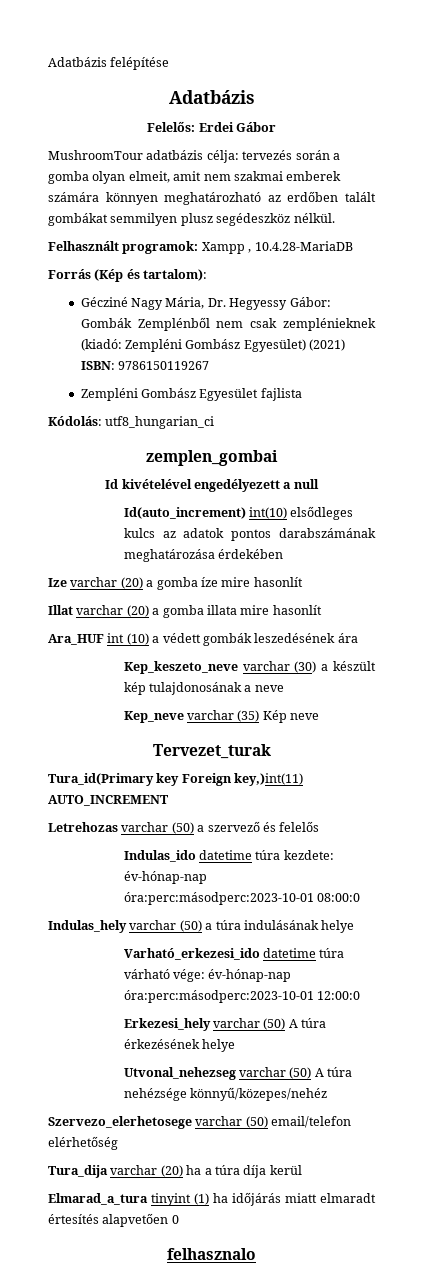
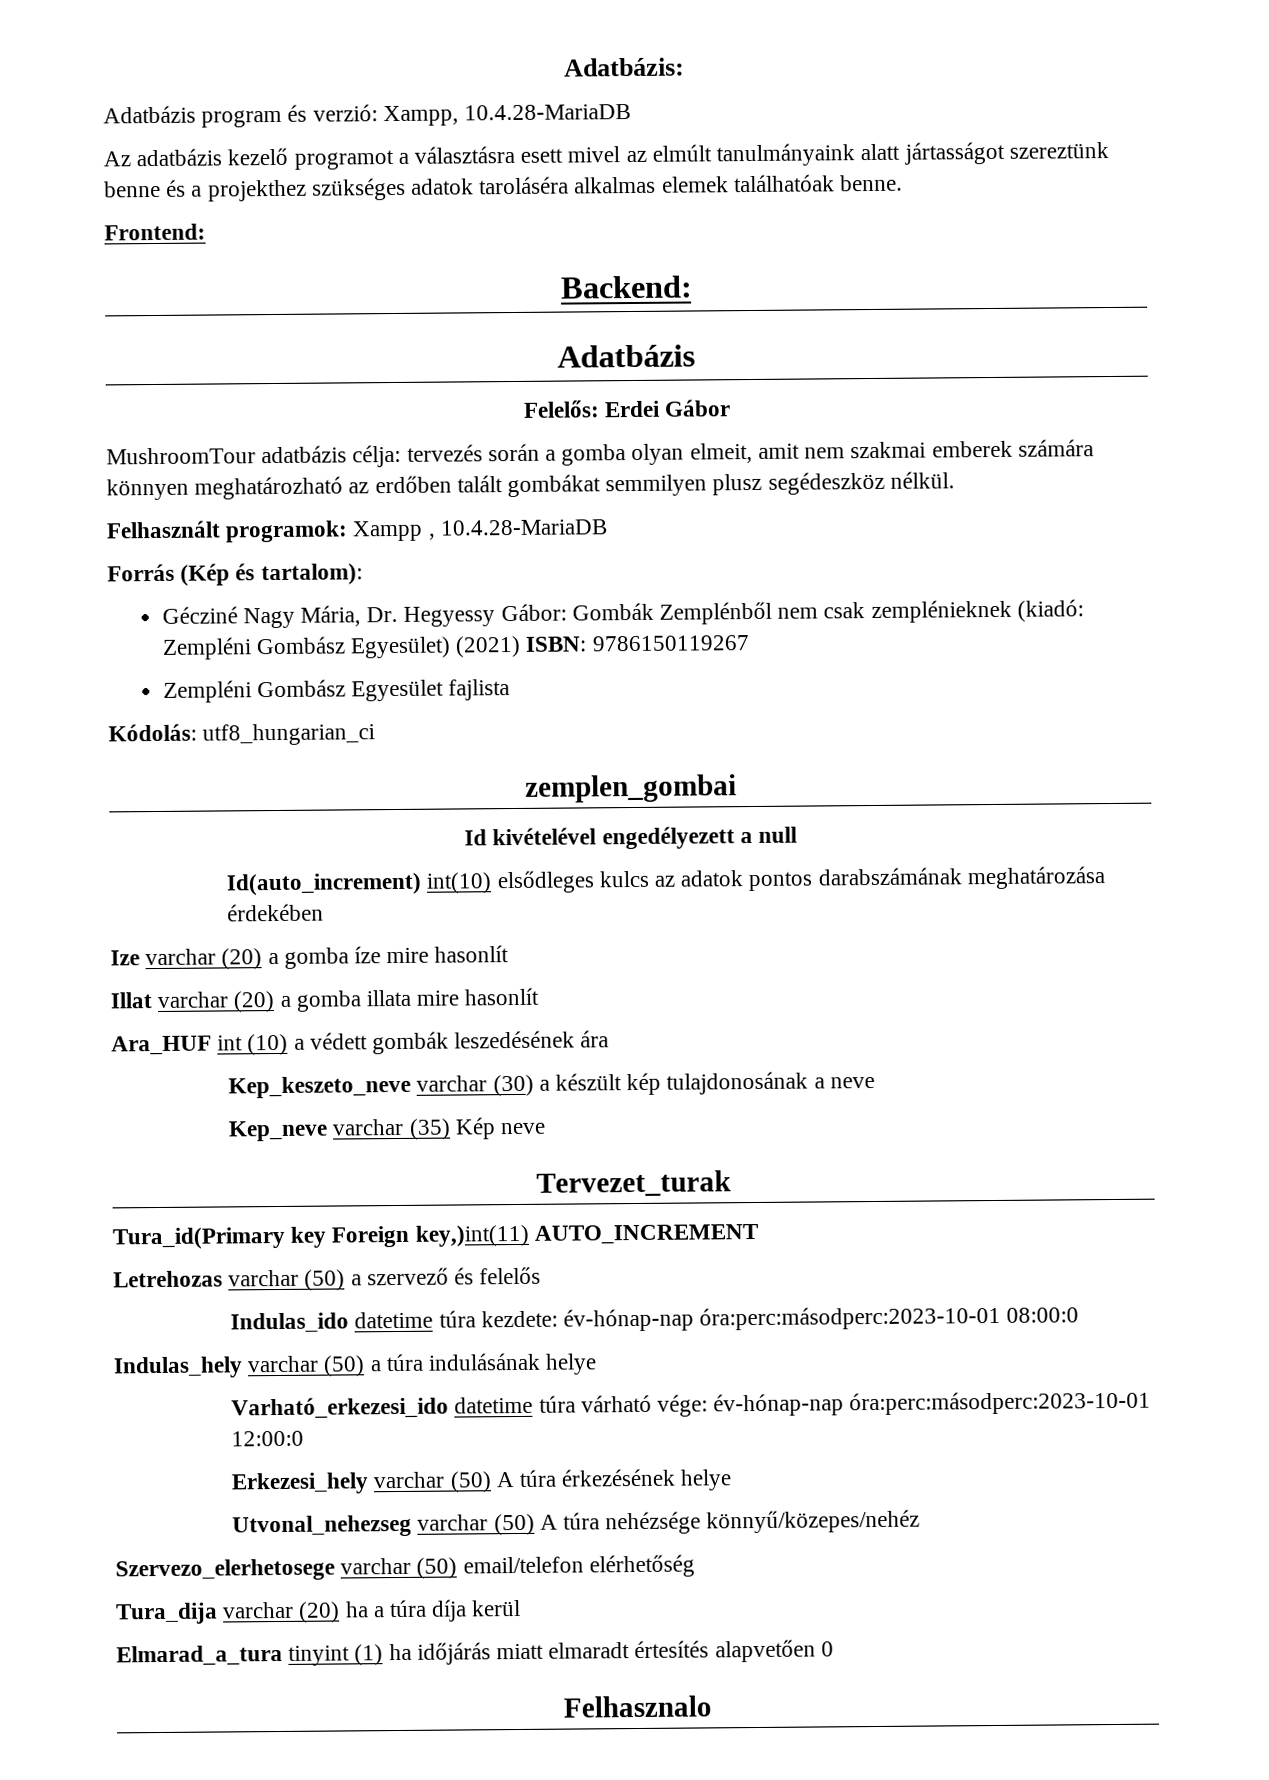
- Adatbázis felépítése
+ Adatbázis:
+ Adatbázis program és verzió: Xampp, 10.4.28-MariaDB
+ Az adatbázis kezelő programot a választásra esett mivel az elmúlt tanulmányaink alatt jártasságot szereztünk benne és a projekthez szükséges adatok taroláséra alkalmas elemek találhatóak benne.
+ Frontend:
+ Backend:
- felhasznalo
+ Felhasznalo

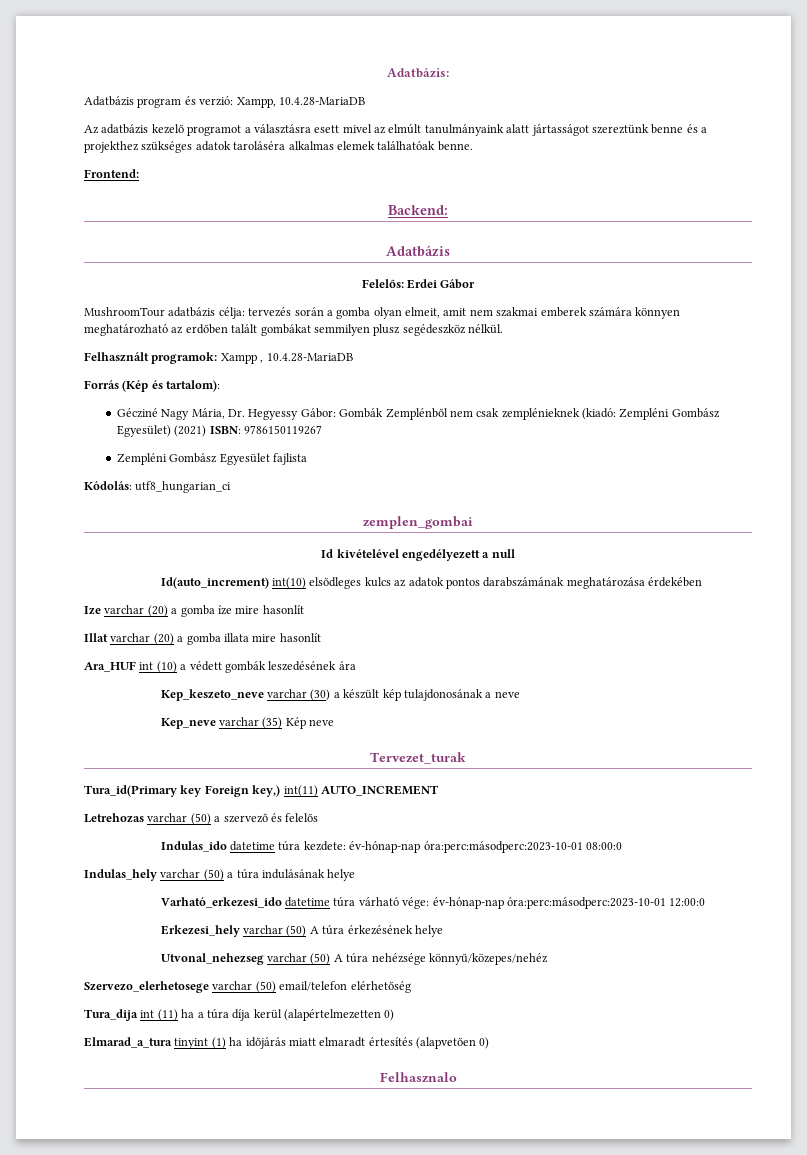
- Tura_id(Primary key Foreign key,)int(11) AUTO_INCREMENT
+ Tura_id(Primary key Foreign key,) int(11) AUTO_INCREMENT
- Tura_dija varchar (20) ha a túra díja kerül
+ Tura_dija int (11) ha a túra díja kerül (alapértelmezetten 0)
- Elmarad_a_tura tinyint (1) ha időjárás miatt elmaradt értesítés alapvetően 0
+ Elmarad_a_tura tinyint (1) ha időjárás miatt elmaradt értesítés (alapvetően 0)

